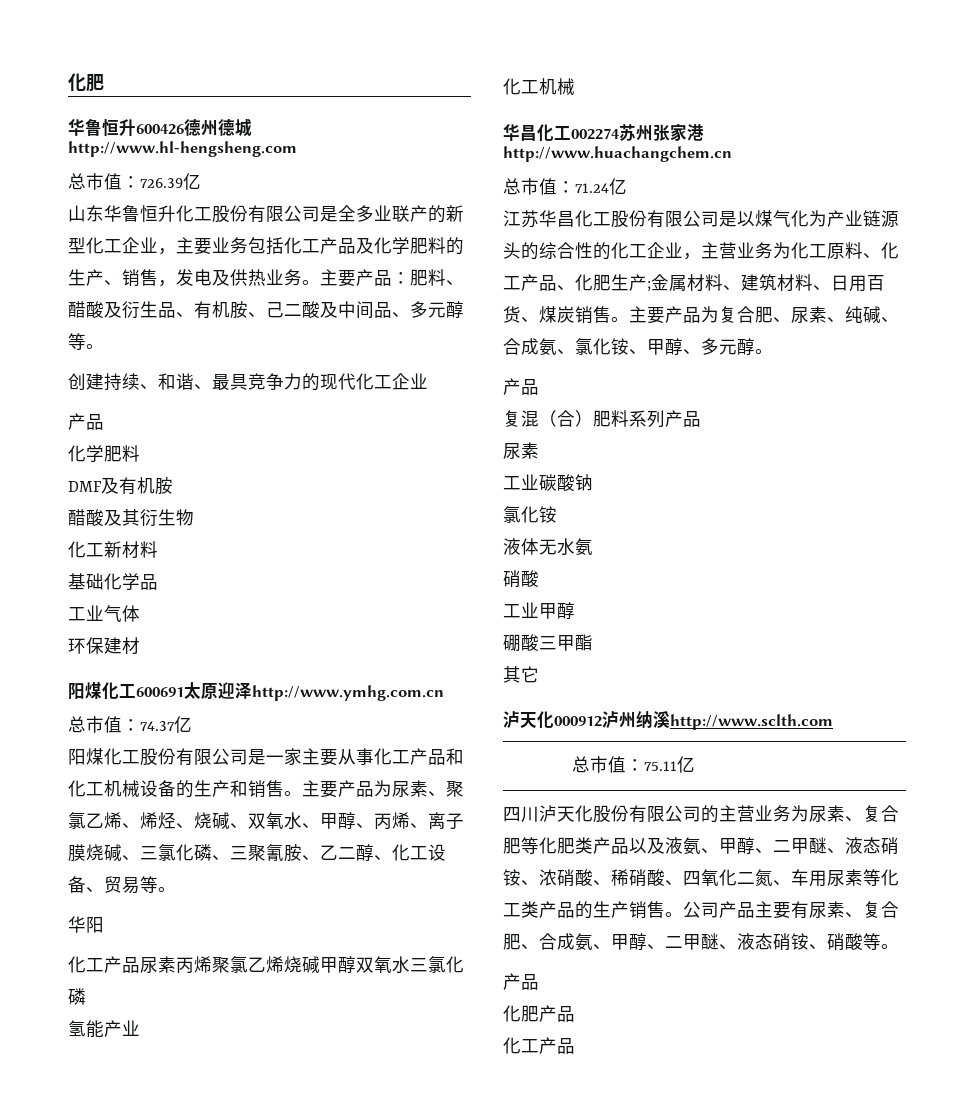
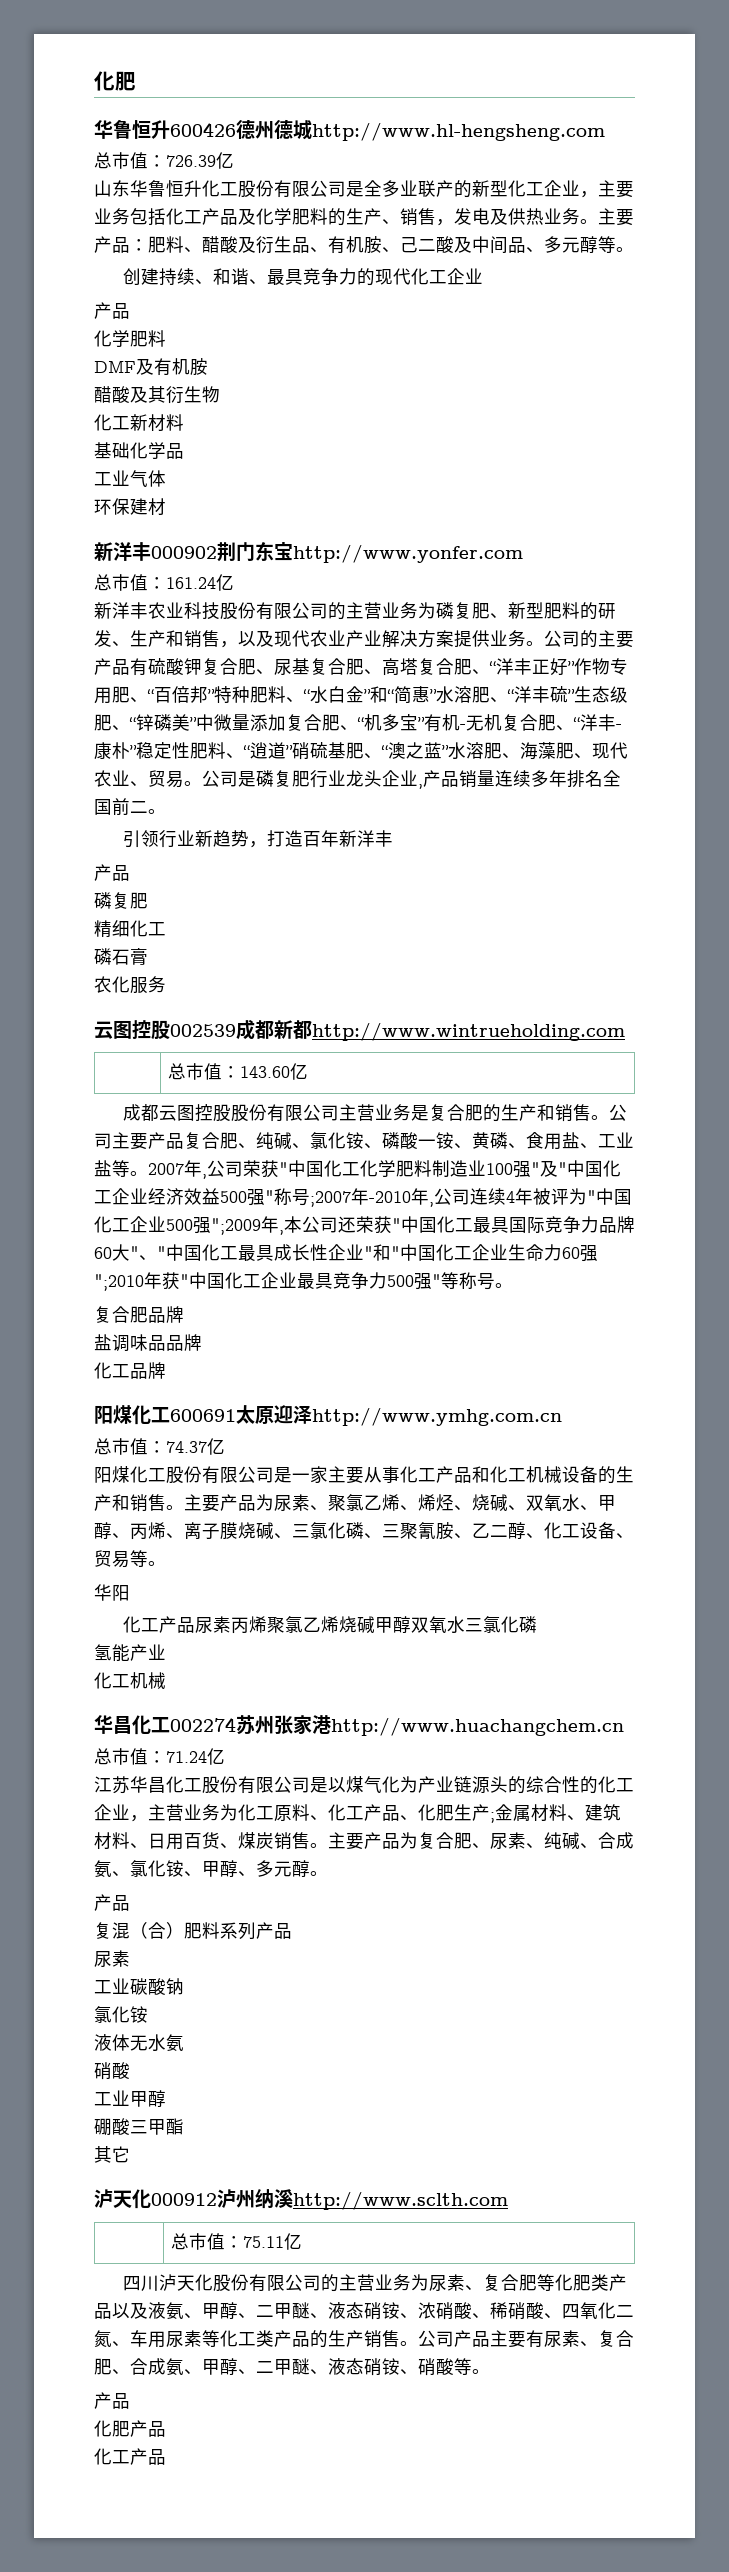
+ 新洋丰000902荆门东宝http://www.yonfer.com
+ 总市值：161.24亿
+ 新洋丰农业科技股份有限公司的主营业务为磷复肥、新型肥料的研发、生产和销售，以及现代农业产业解决方案提供业务。公司的主要产品有硫酸钾复合肥、尿基复合肥、高塔复合肥、“洋丰正好”作物专用肥、“百倍邦”特种肥料、“水白金”和“简惠”水溶肥、“洋丰硫”生态级肥、“锌磷美”中微量添加复合肥、“机多宝”有机-无机复合肥、“洋丰-康朴”稳定性肥料、“逍道”硝硫基肥、“澳之蓝”水溶肥、海藻肥、现代农业、贸易。公司是磷复肥行业龙头企业,产品销量连续多年排名全国前二。
+ 引领行业新趋势，打造百年新洋丰
+ 产品
+ 磷复肥
+ 精细化工
+ 磷石膏
+ 农化服务
+ 云图控股002539成都新都http://www.wintrueholding.com
+ | 总市值：143.60亿
+ 成都云图控股股份有限公司主营业务是复合肥的生产和销售。公司主要产品复合肥、纯碱、氯化铵、磷酸一铵、黄磷、食用盐、工业盐等。2007年,公司荣获"中国化工化学肥料制造业100强"及"中国化工企业经济效益500强"称号;2007年-2010年,公司连续4年被评为"中国化工企业500强";2009年,本公司还荣获"中国化工最具国际竞争力品牌60大"、"中国化工最具成长性企业"和"中国化工企业生命力60强";2010年获"中国化工企业最具竞争力500强"等称号。
+ 复合肥品牌
+ 盐调味品品牌
+ 化工品牌

